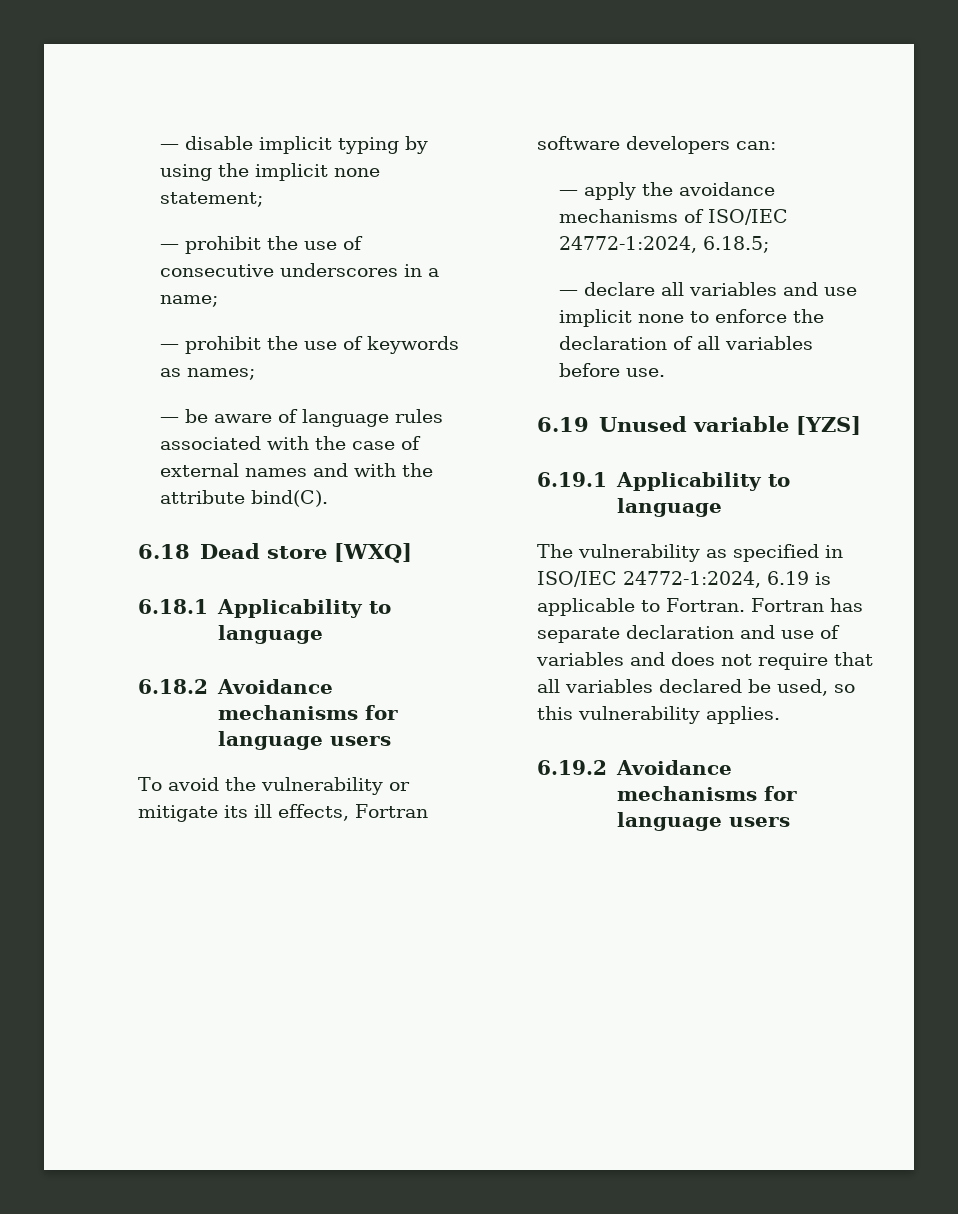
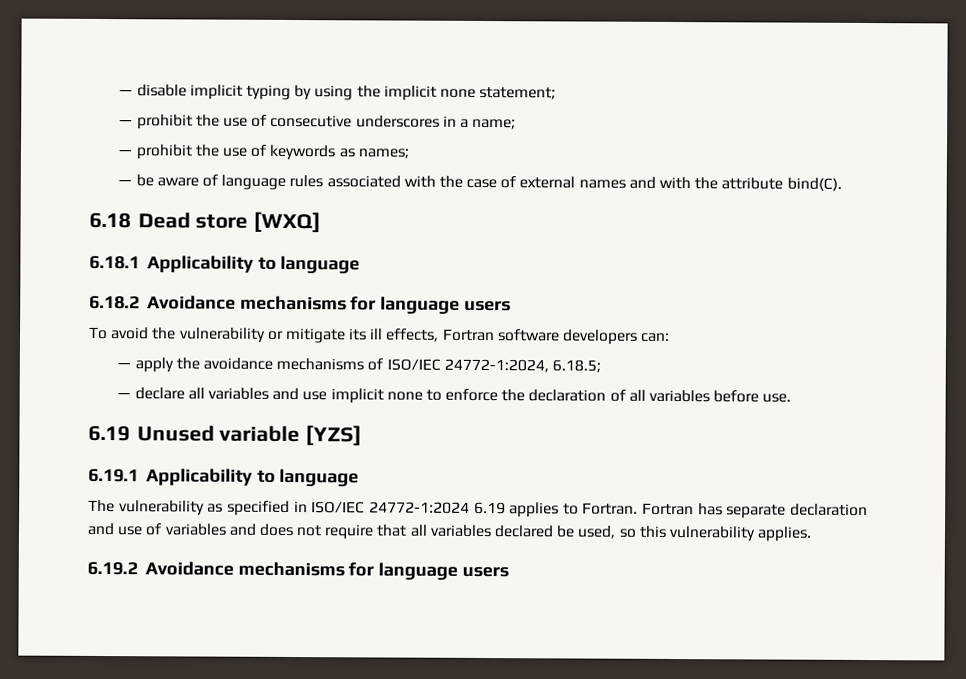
- The vulnerability as specified in ISO/IEC 24772-1:2024, 6.19 is applicable to Fortran.
+ The vulnerability as specified in ISO/IEC 24772-1:2024 6.19 applies to Fortran.

